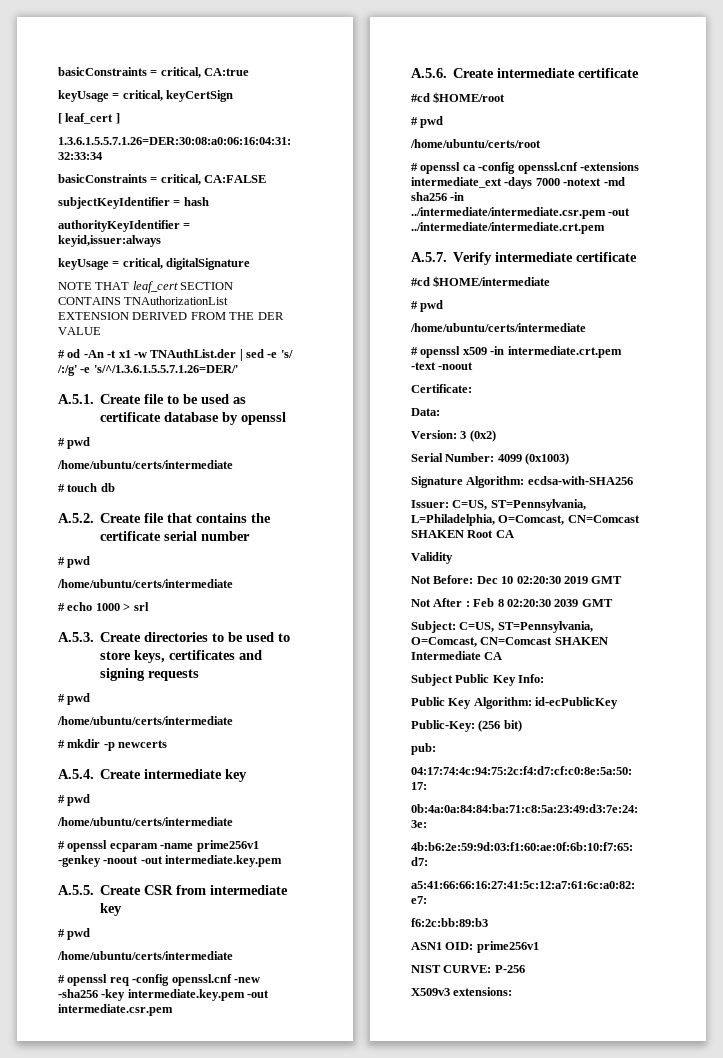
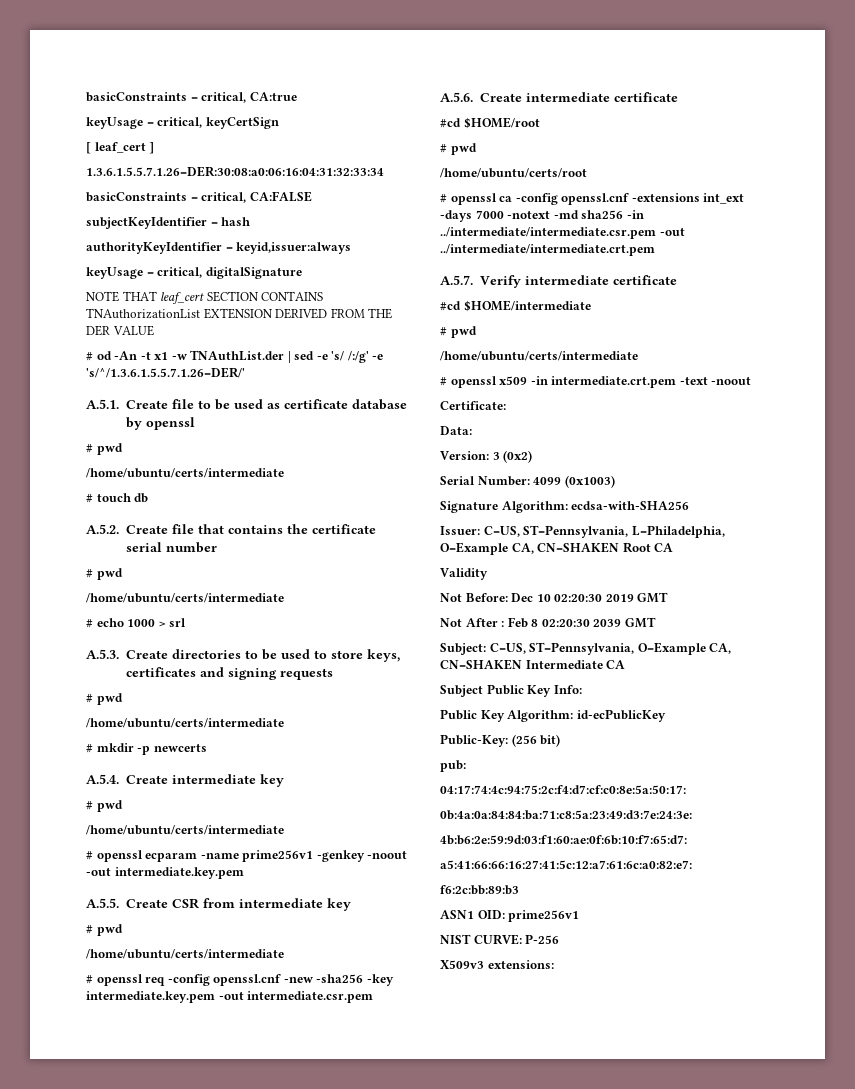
- # openssl ca -config openssl.cnf -extensions intermediate_ext -days 7000 -notext -md sha256 -in ../intermediate/intermediate.csr.pem -out ../intermediate/intermediate.crt.pem
+ # openssl ca -config openssl.cnf -extensions int_ext -days 7000 -notext -md sha256 -in ../intermediate/intermediate.csr.pem -out ../intermediate/intermediate.crt.pem
- Issuer: C=US, ST=Pennsylvania, L=Philadelphia, O=Comcast, CN=Comcast SHAKEN Root CA
+ Issuer: C=US, ST=Pennsylvania, L=Philadelphia, O=Example CA, CN=SHAKEN Root CA
- Subject: C=US, ST=Pennsylvania, O=Comcast, CN=Comcast SHAKEN Intermediate CA
+ Subject: C=US, ST=Pennsylvania, O=Example CA, CN=SHAKEN Intermediate CA

